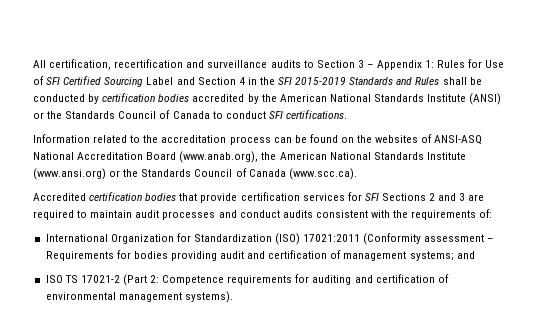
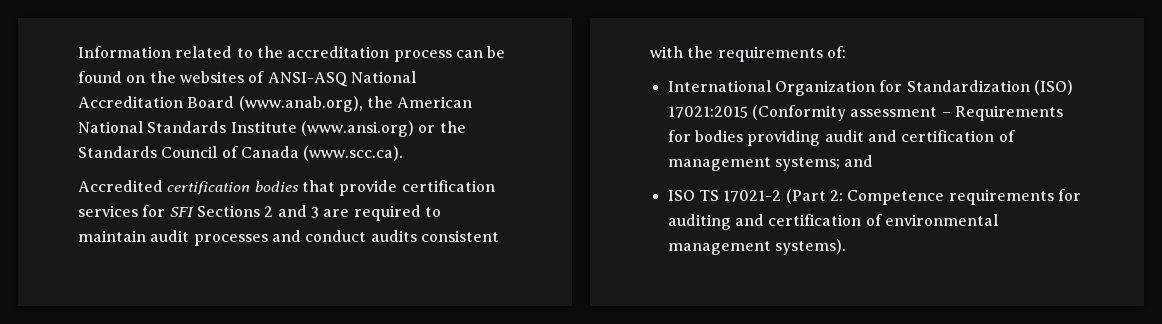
- All certification, recertification and surveillance audits to Section 3 – Appendix 1: Rules for Use of SFI Certified Sourcing Label and Section 4 in the SFI 2015-2019 Standards and Rules shall be conducted by certification bodies accredited by the American National Standards Institute (ANSI) or the Standards Council of Canada to conduct SFI certifications.
- International Organization for Standardization (ISO) 17021:2011 (Conformity assessment – Requirements for bodies providing audit and certification of management systems; and
+ International Organization for Standardization (ISO) 17021:2015 (Conformity assessment – Requirements for bodies providing audit and certification of management systems; and

